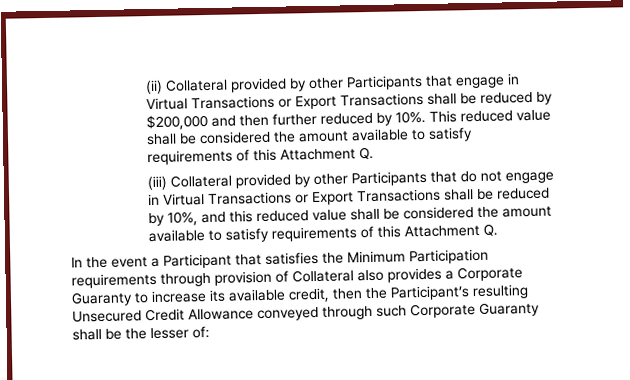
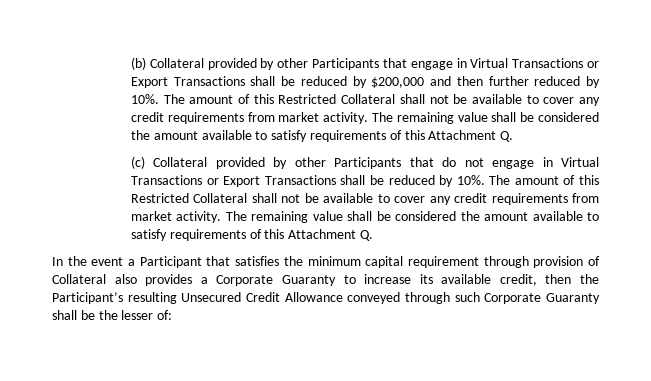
- (ii) Collateral provided by other Participants that engage in Virtual Transactions or Export Transactions shall be reduced by $200,000 and then further reduced by 10%. This reduced value shall be considered the amount available to satisfy requirements of this Attachment Q.
+ (b) Collateral provided by other Participants that engage in Virtual Transactions or Export Transactions shall be reduced by $200,000 and then further reduced by 10%. The amount of this Restricted Collateral shall not be available to cover any credit requirements from market activity. The remaining value shall be considered the amount available to satisfy requirements of this Attachment Q.
- (iii) Collateral provided by other Participants that do not engage in Virtual Transactions or Export Transactions shall be reduced by 10%, and this reduced value shall be considered the amount available to satisfy requirements of this Attachment Q.
+ (c) Collateral provided by other Participants that do not engage in Virtual Transactions or Export Transactions shall be reduced by 10%. The amount of this Restricted Collateral shall not be available to cover any credit requirements from market activity. The remaining value shall be considered the amount available to satisfy requirements of this Attachment Q.
- In the event a Participant that satisfies the Minimum Participation requirements through provision of Collateral also provides a Corporate Guaranty to increase its available credit, then the Participant’s resulting Unsecured Credit Allowance conveyed through such Corporate Guaranty shall be the lesser of:
+ In the event a Participant that satisfies the minimum capital requirement through provision of Collateral also provides a Corporate Guaranty to increase its available credit, then the Participant’s resulting Unsecured Credit Allowance conveyed through such Corporate Guaranty shall be the lesser of:

